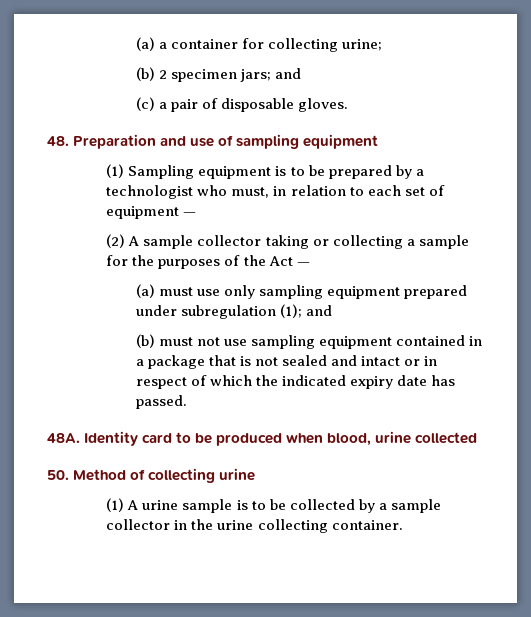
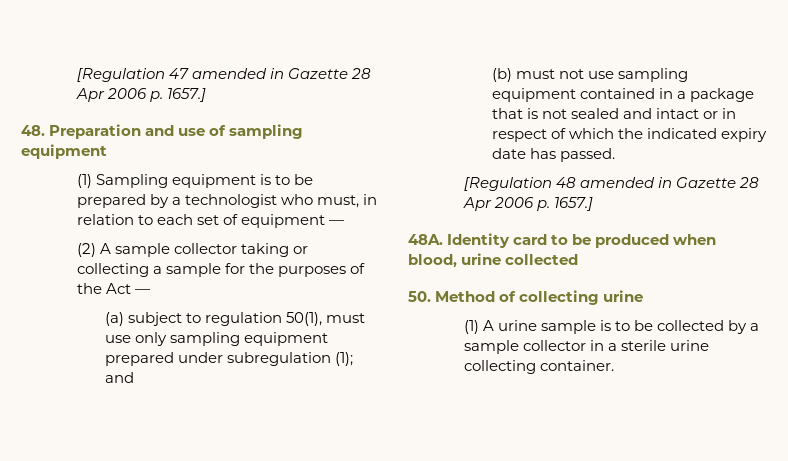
- (a) a container for collecting urine;
- (b) 2 specimen jars; and
- (c) a pair of disposable gloves.
+ [Regulation 47 amended in Gazette 28 Apr 2006 p. 1657.]
- (a) must use only sampling equipment prepared under subregulation (1); and
+ (a) subject to regulation 50(1), must use only sampling equipment prepared under subregulation (1); and
+ [Regulation 48 amended in Gazette 28 Apr 2006 p. 1657.]
- (1) A urine sample is to be collected by a sample collector in the urine collecting container.
+ (1) A urine sample is to be collected by a sample collector in a sterile urine collecting container.

